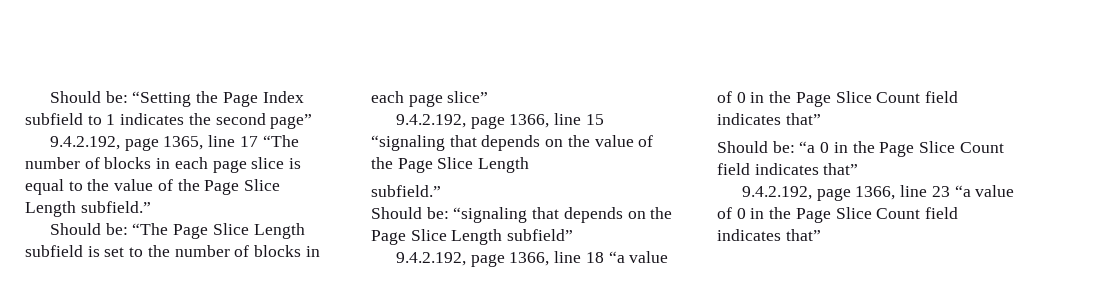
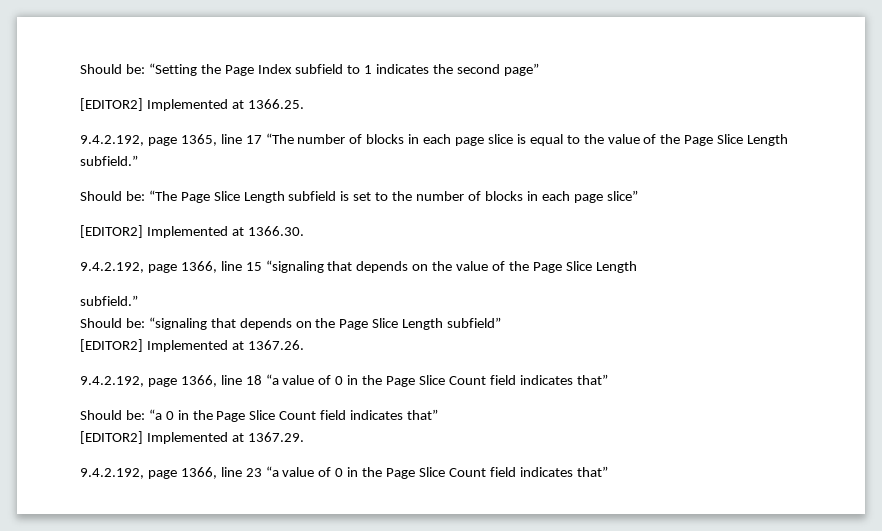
+ [EDITOR2] Implemented at 1366.25.
+ [EDITOR2] Implemented at 1366.30.
+ [EDITOR2] Implemented at 1367.26.
+ [EDITOR2] Implemented at 1367.29.

